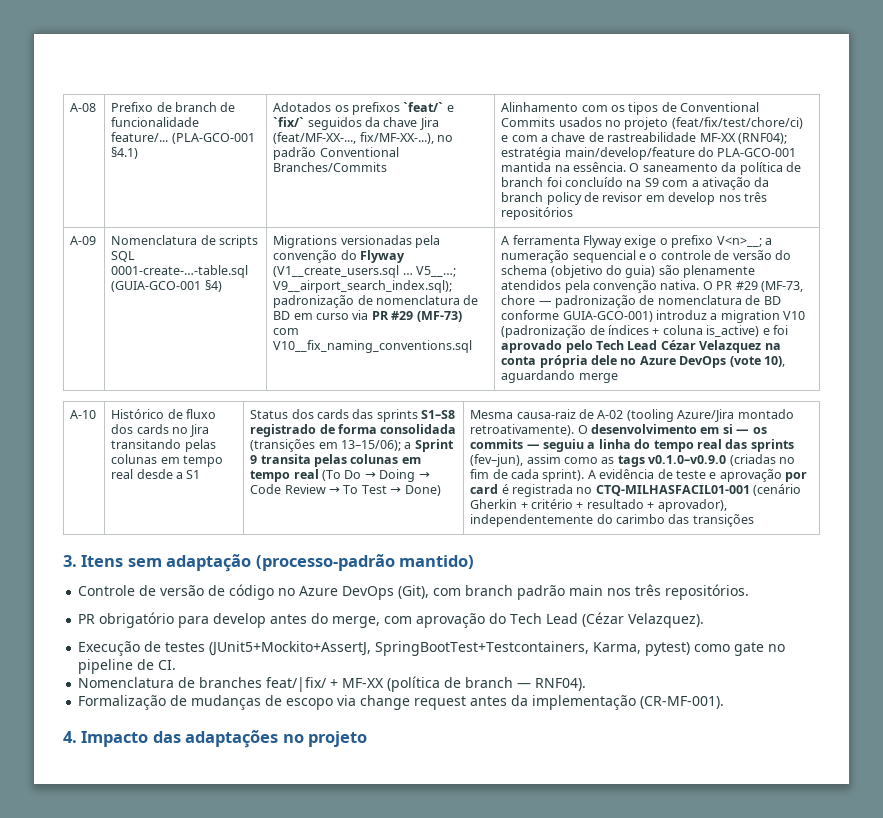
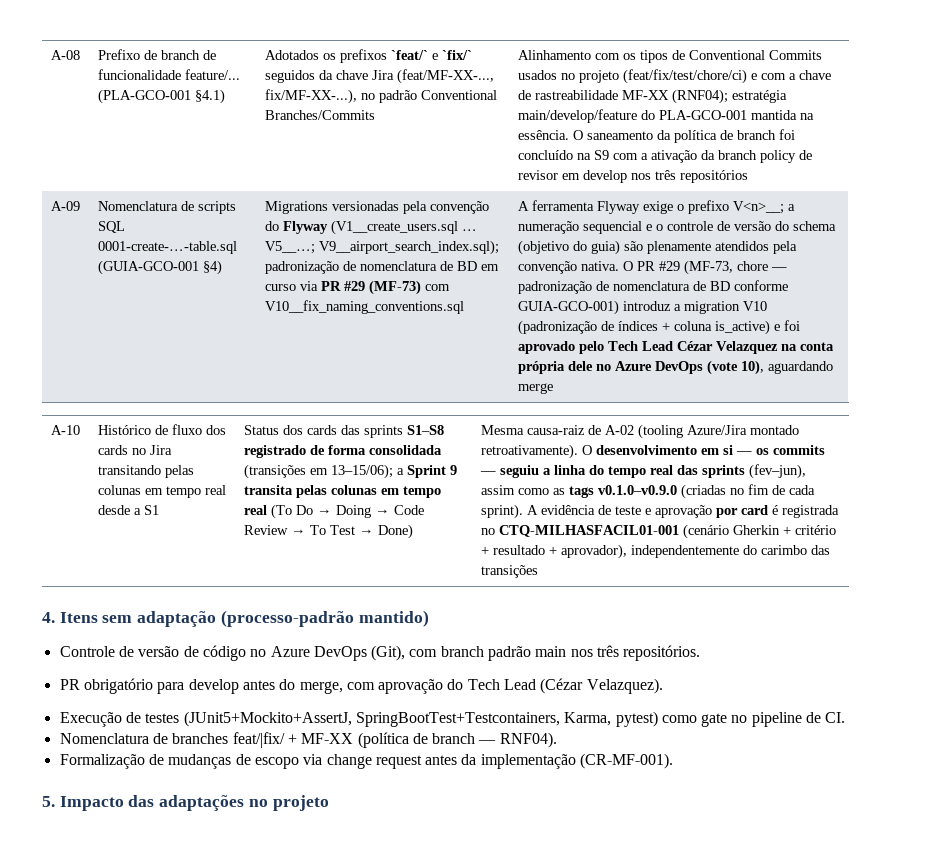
- 3. Itens sem adaptação (processo-padrão mantido)
+ 4. Itens sem adaptação (processo-padrão mantido)
- 4. Impacto das adaptações no projeto
+ 5. Impacto das adaptações no projeto

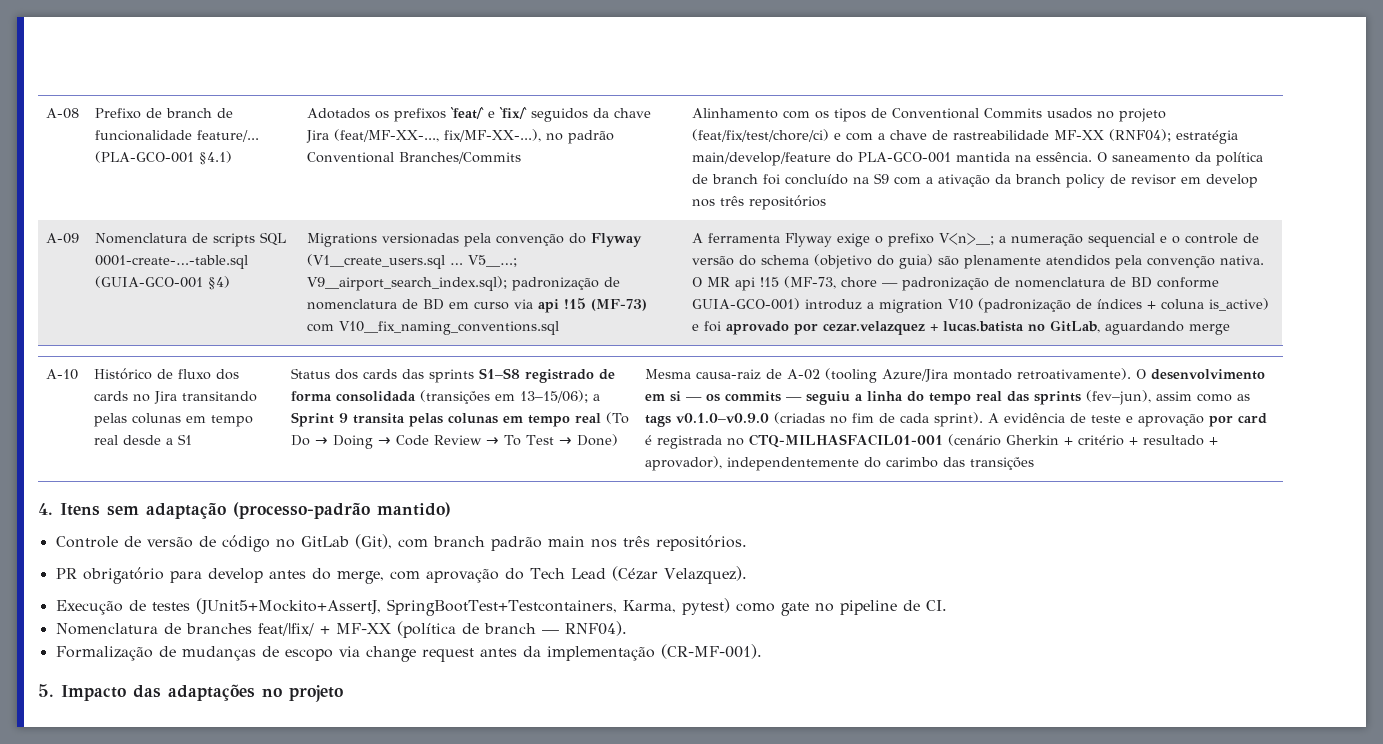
- V5__…; V9__airport_search_index.sql); padronização de nomenclatura de BD em curso via PR #29 (MF-73) com V10__fix_naming_conventions.sql
+ V5__…; V9__airport_search_index.sql); padronização de nomenclatura de BD em curso via api !15 (MF-73) com V10__fix_naming_conventions.sql
- O PR #29 (MF-73, chore — padronização de nomenclatura de BD conforme GUIA-GCO-001) introduz a migration V10 (padronização de índices + coluna is_active) e foi aprovado pelo Tech Lead Cézar Velazquez na conta própria dele no Azure DevOps (vote 10), aguardando merge
+ O MR api !15 (MF-73, chore — padronização de nomenclatura de BD conforme GUIA-GCO-001) introduz a migration V10 (padronização de índices + coluna is_active) e foi aprovado por cezar.velazquez + lucas.batista no GitLab, aguardando merge
- Controle de versão de código no Azure DevOps (Git), com branch padrão main nos três repositórios.
+ Controle de versão de código no GitLab (Git), com branch padrão main nos três repositórios.

